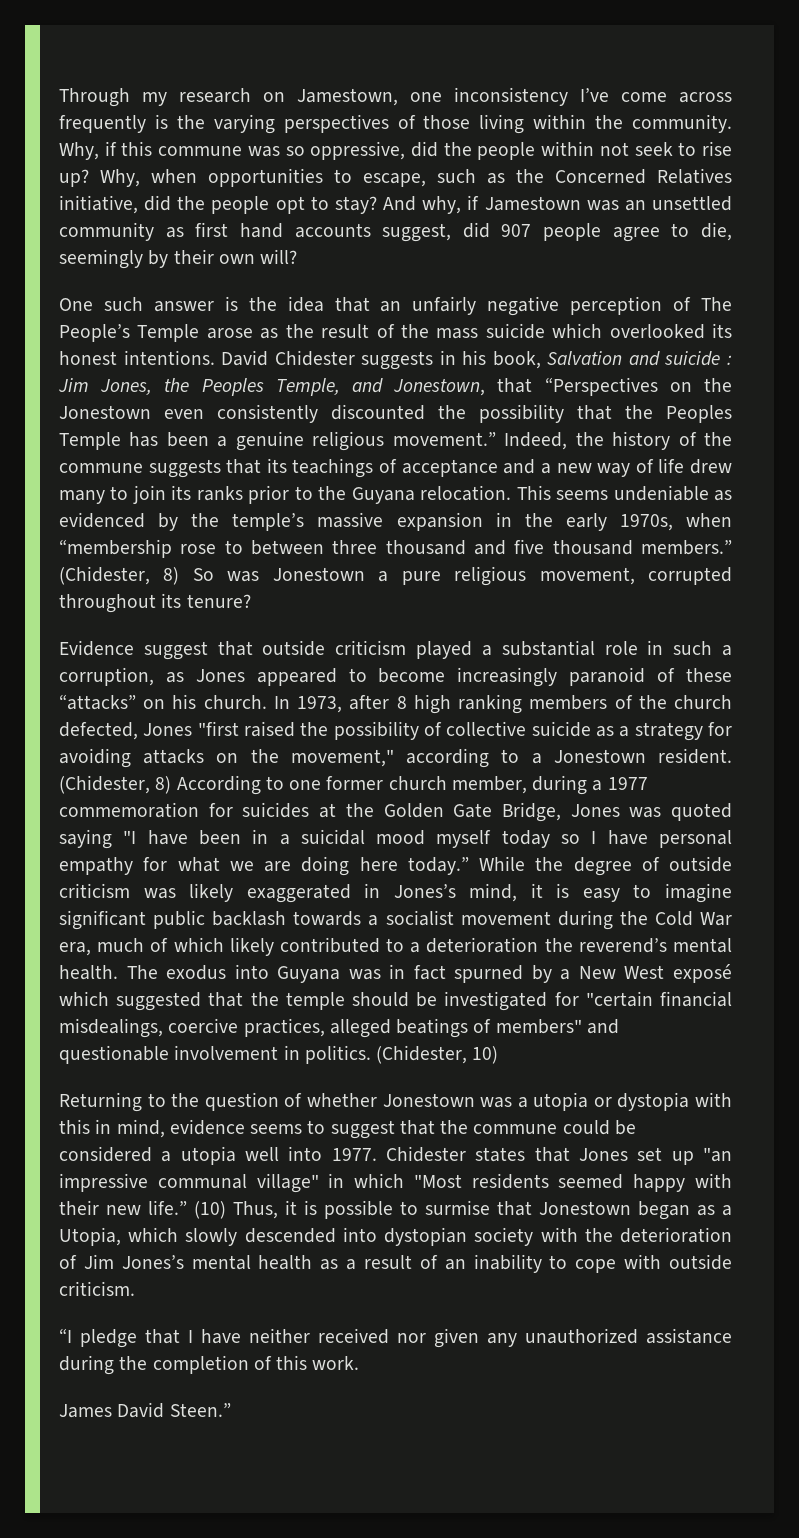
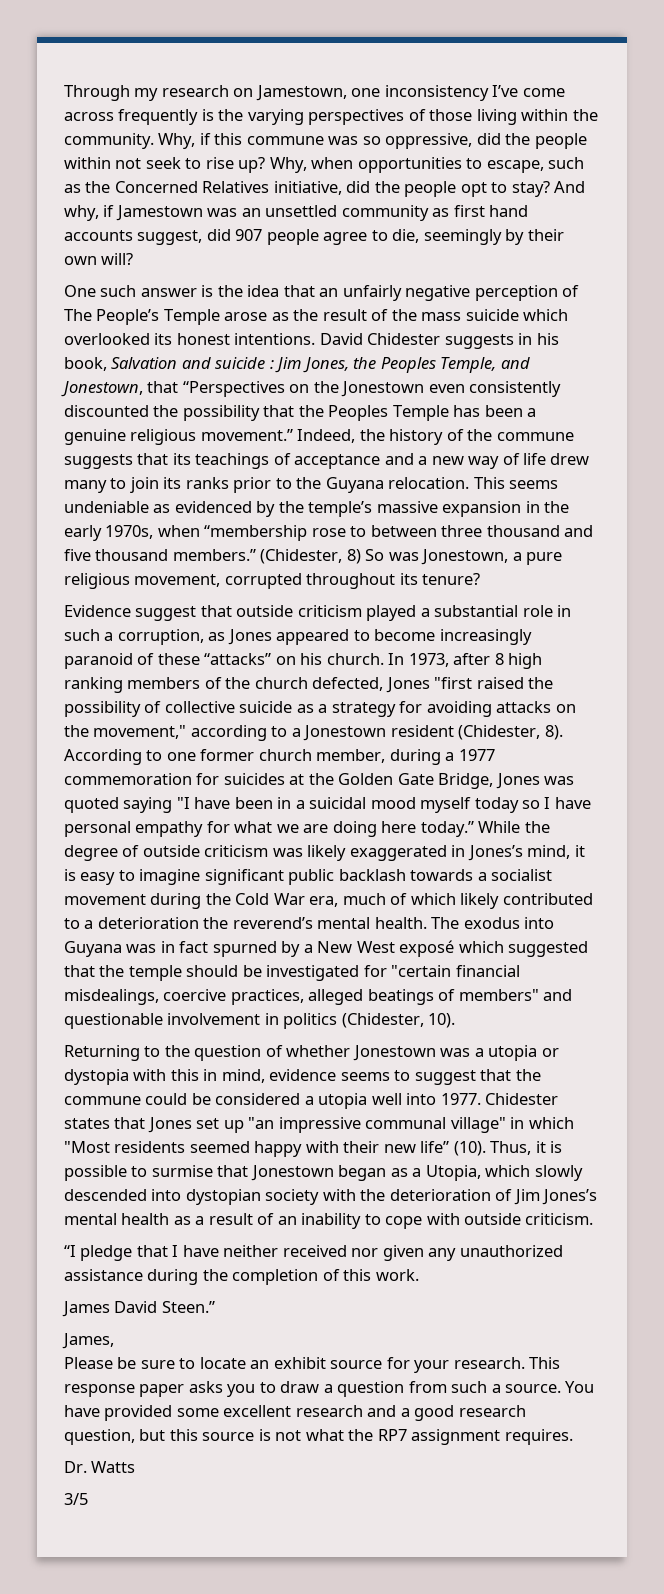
- (Chidester, 8) So was Jonestown a pure religious movement, corrupted throughout its tenure?
+ (Chidester, 8) So was Jonestown, a pure religious movement, corrupted throughout its tenure?
- In 1973, after 8 high ranking members of the church defected, Jones "first raised the possibility of collective suicide as a strategy for avoiding attacks on the movement," according to a Jonestown resident. (Chidester, 8) According to one former church member, during a 1977 commemoration for suicides at the Golden Gate Bridge, Jones was quoted saying "I have been in a suicidal mood myself today so I have personal empathy for what we are doing here today.”
+ In 1973, after 8 high ranking members of the church defected, Jones "first raised the possibility of collective suicide as a strategy for avoiding attacks on the movement," according to a Jonestown resident (Chidester, 8). According to one former church member, during a 1977 commemoration for suicides at the Golden Gate Bridge, Jones was quoted saying "I have been in a suicidal mood myself today so I have personal empathy for what we are doing here today.”
- The exodus into Guyana was in fact spurned by a New West exposé which suggested that the temple should be investigated for "certain financial misdealings, coercive practices, alleged beatings of members" and questionable involvement in politics. (Chidester, 10)
+ The exodus into Guyana was in fact spurned by a New West exposé which suggested that the temple should be investigated for "certain financial misdealings, coercive practices, alleged beatings of members" and questionable involvement in politics (Chidester, 10).
- Chidester states that Jones set up "an impressive communal village" in which "Most residents seemed happy with their new life.” (10) Thus, it is possible to surmise that Jonestown began as a Utopia, which slowly descended into dystopian society with the deterioration of Jim Jones’s mental health as a result of an inability to cope with outside criticism.
+ Chidester states that Jones set up "an impressive communal village" in which "Most residents seemed happy with their new life” (10). Thus, it is possible to surmise that Jonestown began as a Utopia, which slowly descended into dystopian society with the deterioration of Jim Jones’s mental health as a result of an inability to cope with outside criticism.
+ James,
+ Please be sure to locate an exhibit source for your research. This response paper asks you to draw a question from such a source. You have provided some excellent research and a good research question, but this source is not what the RP7 assignment requires.
+ Dr. Watts
+ 3/5

